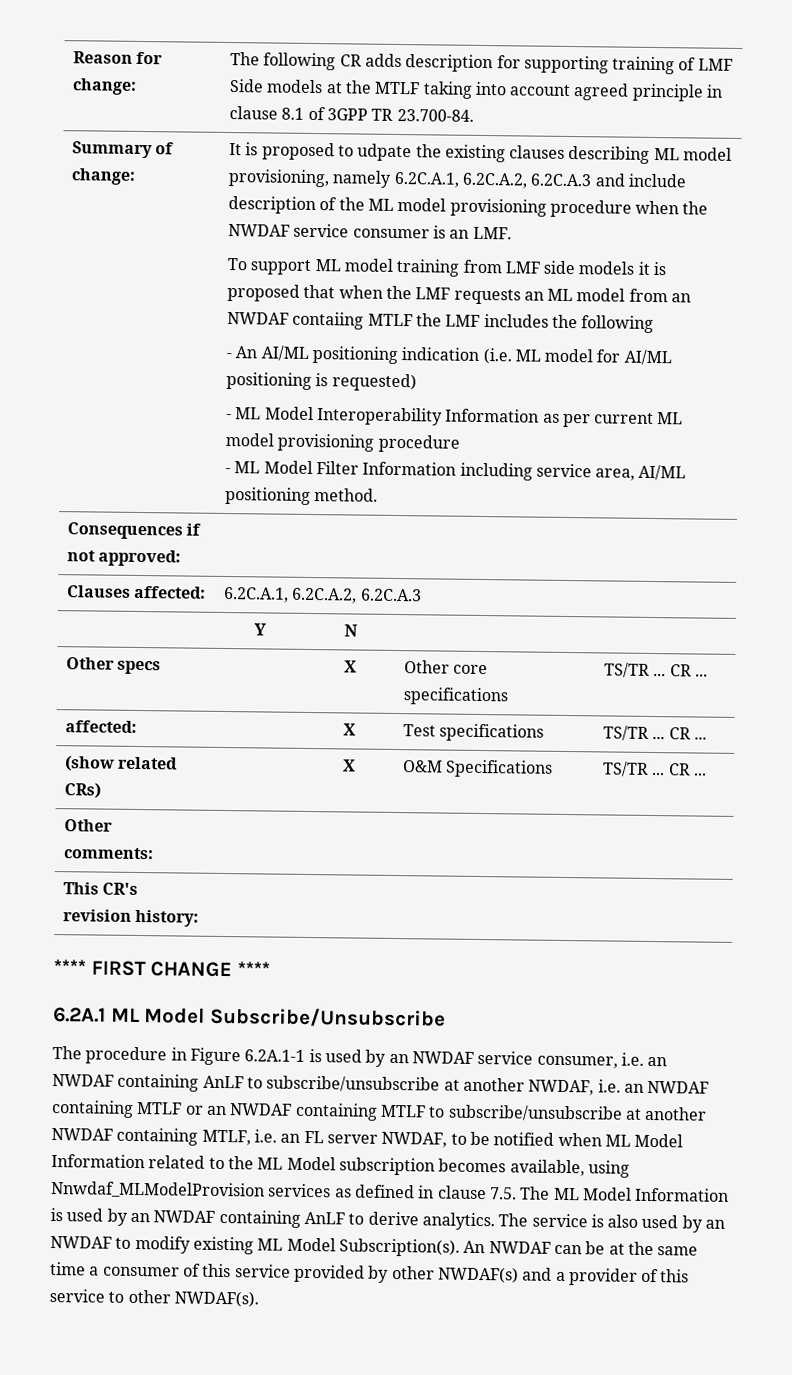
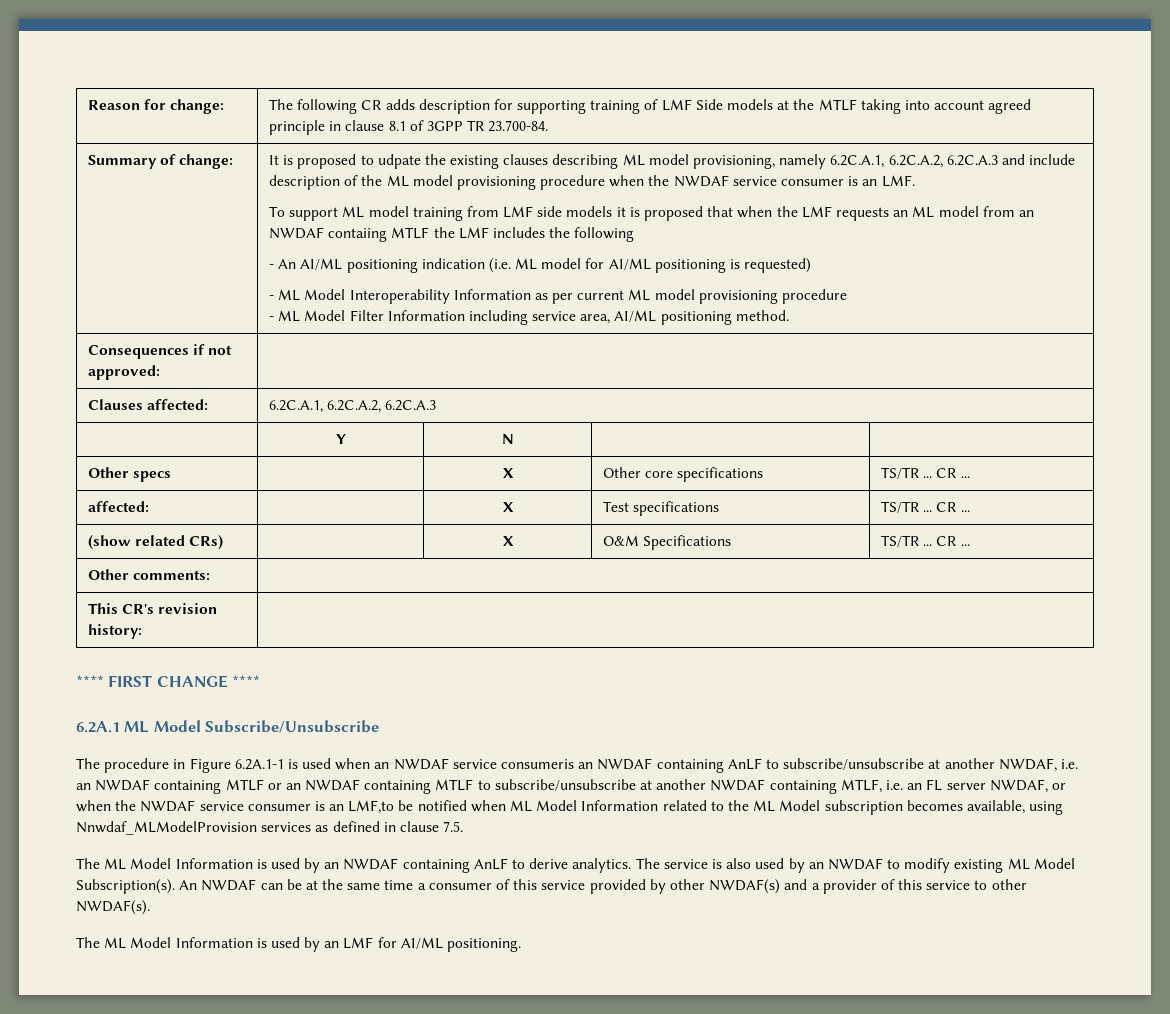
- The procedure in Figure 6.2A.1-1 is used by an NWDAF service consumer, i.e. an NWDAF containing AnLF to subscribe/unsubscribe at another NWDAF, i.e. an NWDAF containing MTLF or an NWDAF containing MTLF to subscribe/unsubscribe at another NWDAF containing MTLF, i.e. an FL server NWDAF, to be notified when ML Model Information related to the ML Model subscription becomes available, using Nnwdaf_MLModelProvision services as defined in clause 7.5. The ML Model Information is used by an NWDAF containing AnLF to derive analytics.
+ The procedure in Figure 6.2A.1-1 is used when an NWDAF service consumeris an NWDAF containing AnLF to subscribe/unsubscribe at another NWDAF, i.e. an NWDAF containing MTLF or an NWDAF containing MTLF to subscribe/unsubscribe at another NWDAF containing MTLF, i.e. an FL server NWDAF, or when the NWDAF service consumer is an LMF,to be notified when ML Model Information related to the ML Model subscription becomes available, using Nnwdaf_MLModelProvision services as defined in clause 7.5.
+ The ML Model Information is used by an NWDAF containing AnLF to derive analytics.
+ The ML Model Information is used by an LMF for AI/ML positioning.

